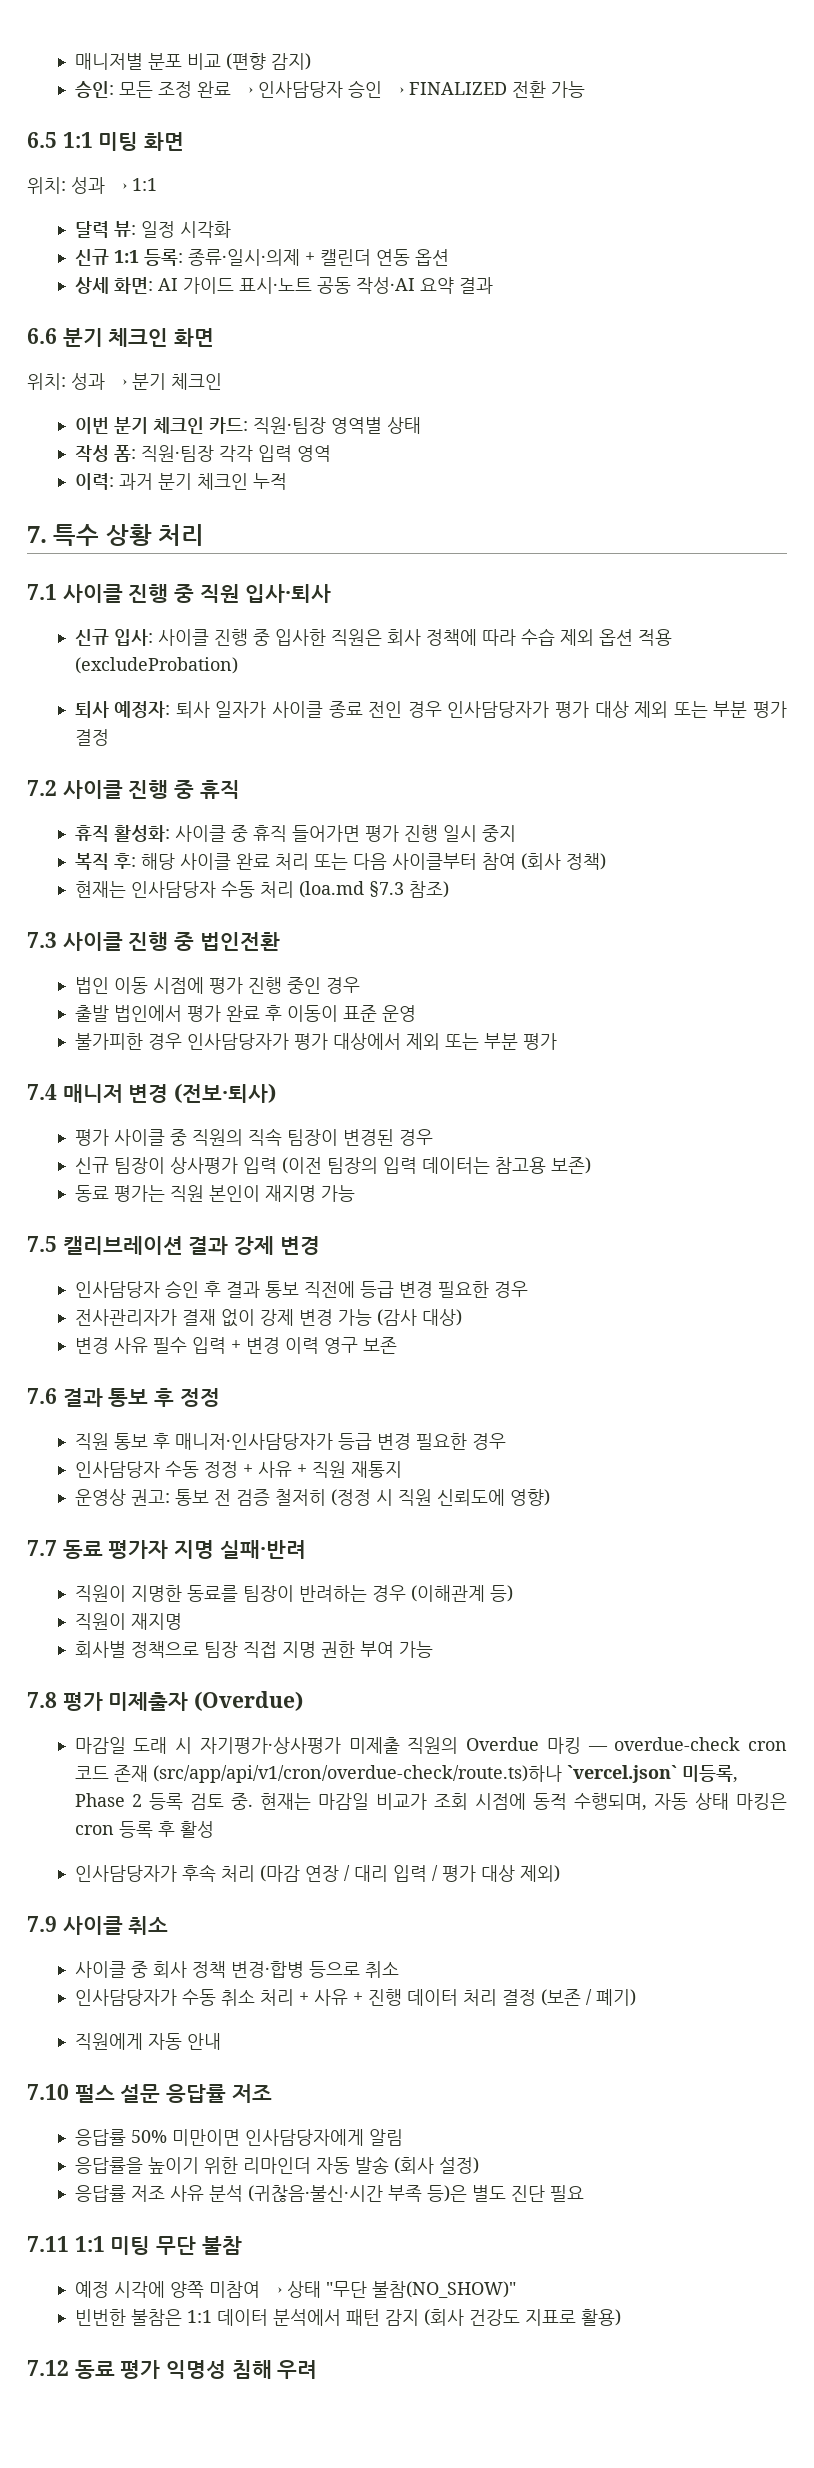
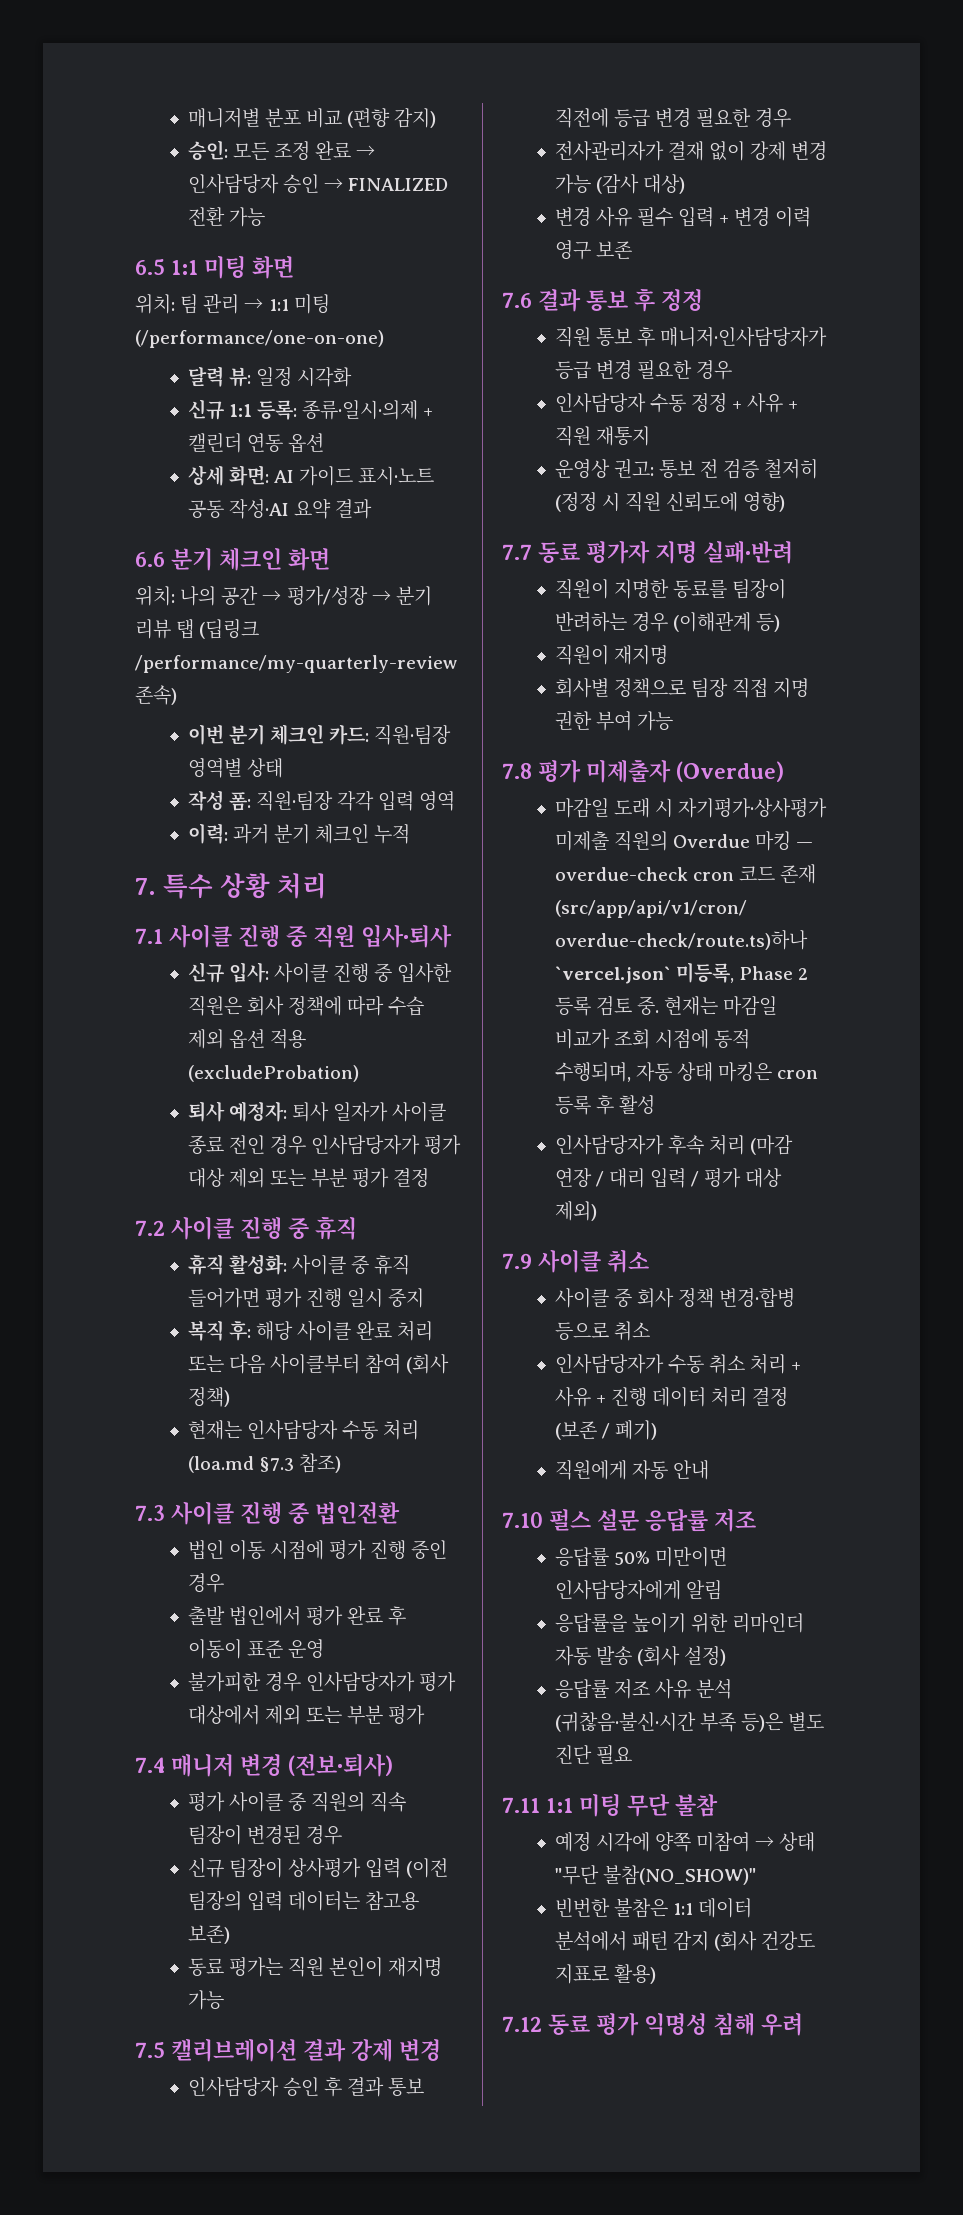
- 위치: 성과 → 1:1
+ 위치: 팀 관리 → 1:1 미팅 (/performance/one-on-one)
- 위치: 성과 → 분기 체크인
+ 위치: 나의 공간 → 평가/성장 → 분기 리뷰 탭 (딥링크 /performance/my-quarterly-review 존속)

